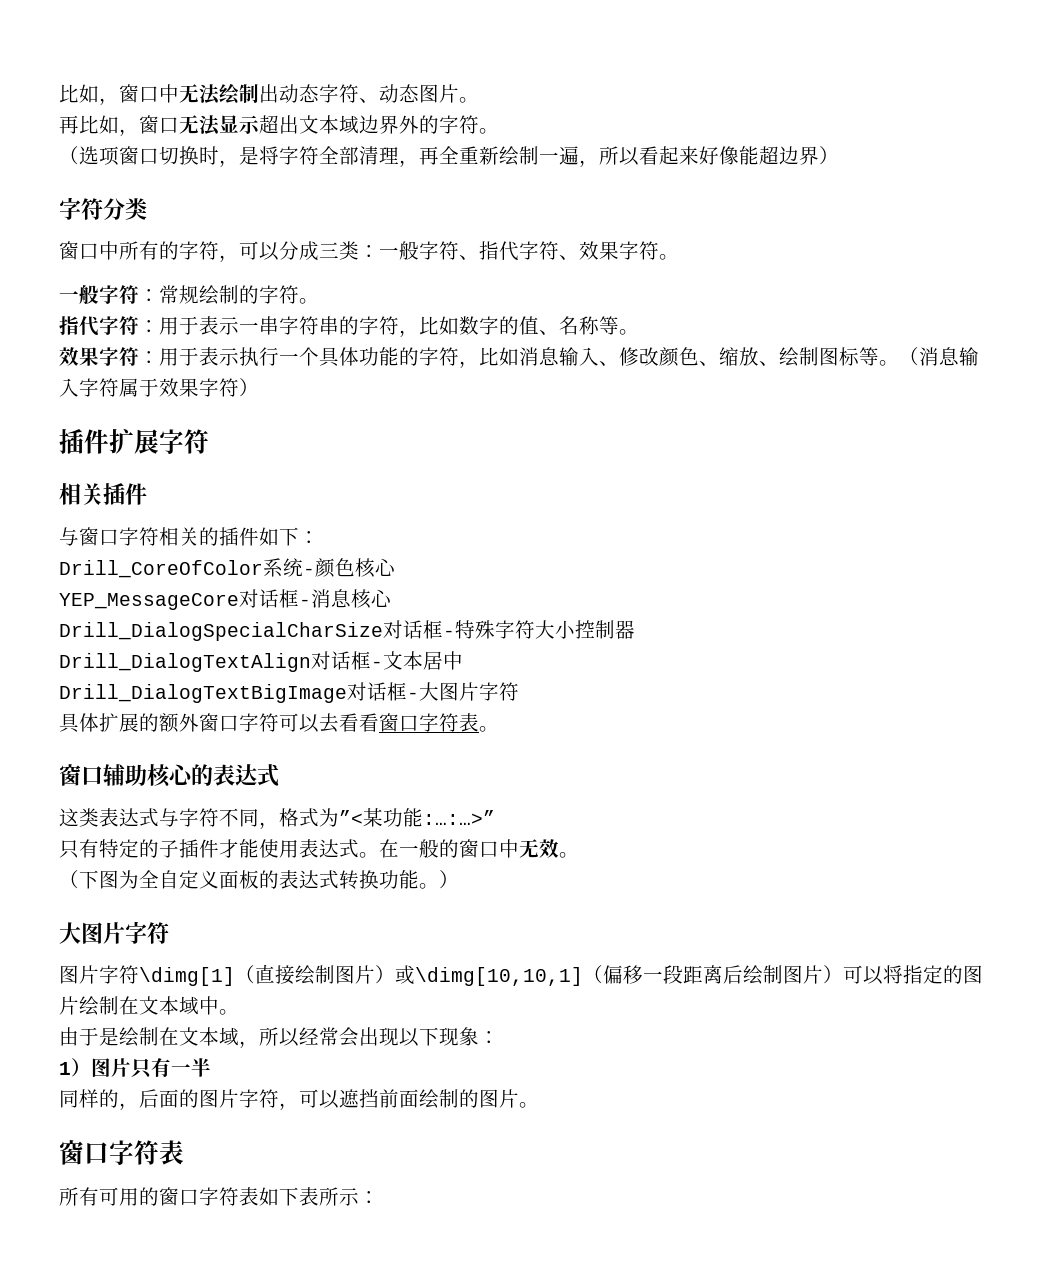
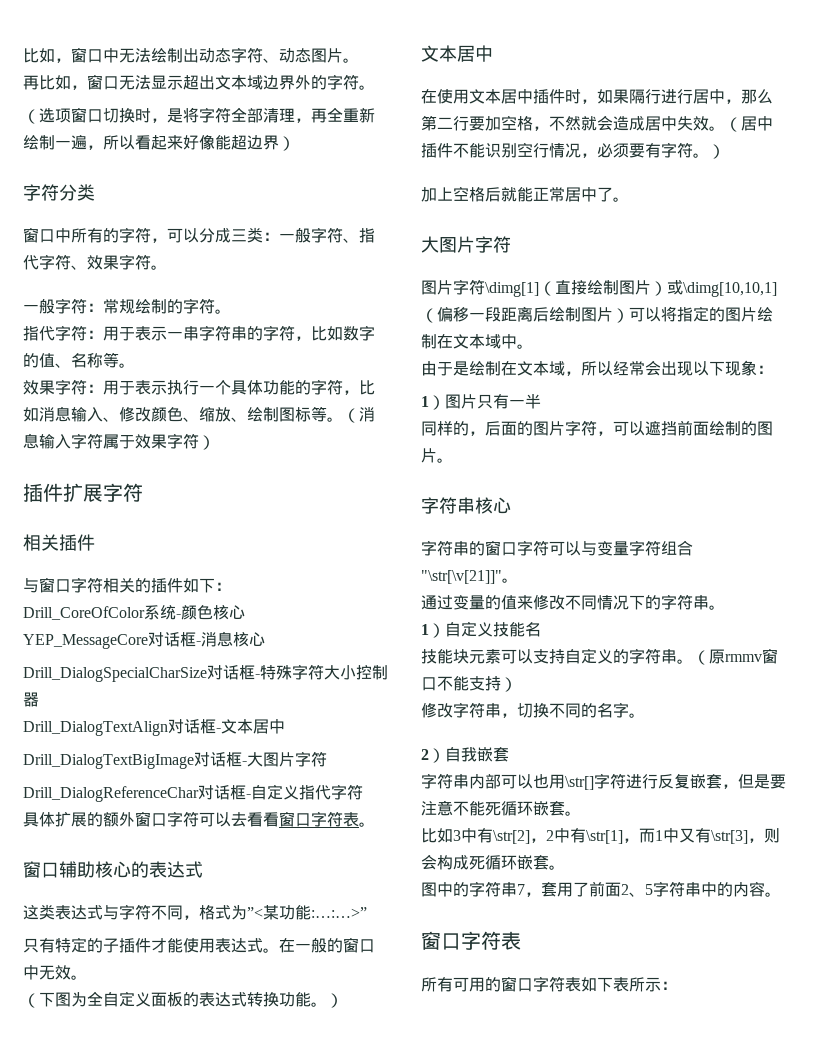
+ Drill_DialogReferenceChar对话框-自定义指代字符
  （下图为全自定义面板的表达式转换功能。）
+ 文本居中
+ 在使用文本居中插件时，如果隔行进行居中，那么第二行要加空格，不然就会造成居中失效。（居中插件不能识别空行情况，必须要有字符。）
+ 加上空格后就能正常居中了。
+ 字符串核心
+ 字符串的窗口字符可以与变量字符组合"\str[\v[21]]"。
+ 通过变量的值来修改不同情况下的字符串。
+ 1）自定义技能名
+ 技能块元素可以支持自定义的字符串。（原rmmv窗口不能支持）
+ 修改字符串，切换不同的名字。
+ 2）自我嵌套
+ 字符串内部可以也用\str[]字符进行反复嵌套，但是要注意不能死循环嵌套。
+ 比如3中有\str[2]，2中有\str[1]，而1中又有\str[3]，则会构成死循环嵌套。
+ 图中的字符串7，套用了前面2、5字符串中的内容。

